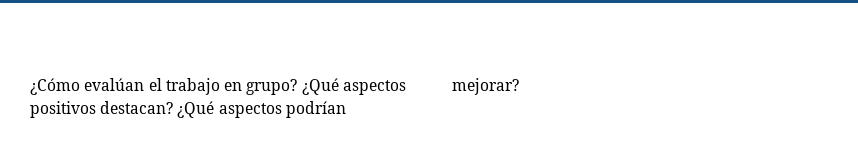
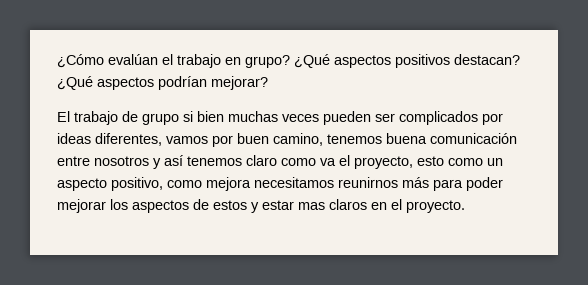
+ El trabajo de grupo si bien muchas veces pueden ser complicados por ideas diferentes, vamos por buen camino, tenemos buena comunicación entre nosotros y así tenemos claro como va el proyecto, esto como un aspecto positivo, como mejora necesitamos reunirnos más para poder mejorar los aspectos de estos y estar mas claros en el proyecto.

